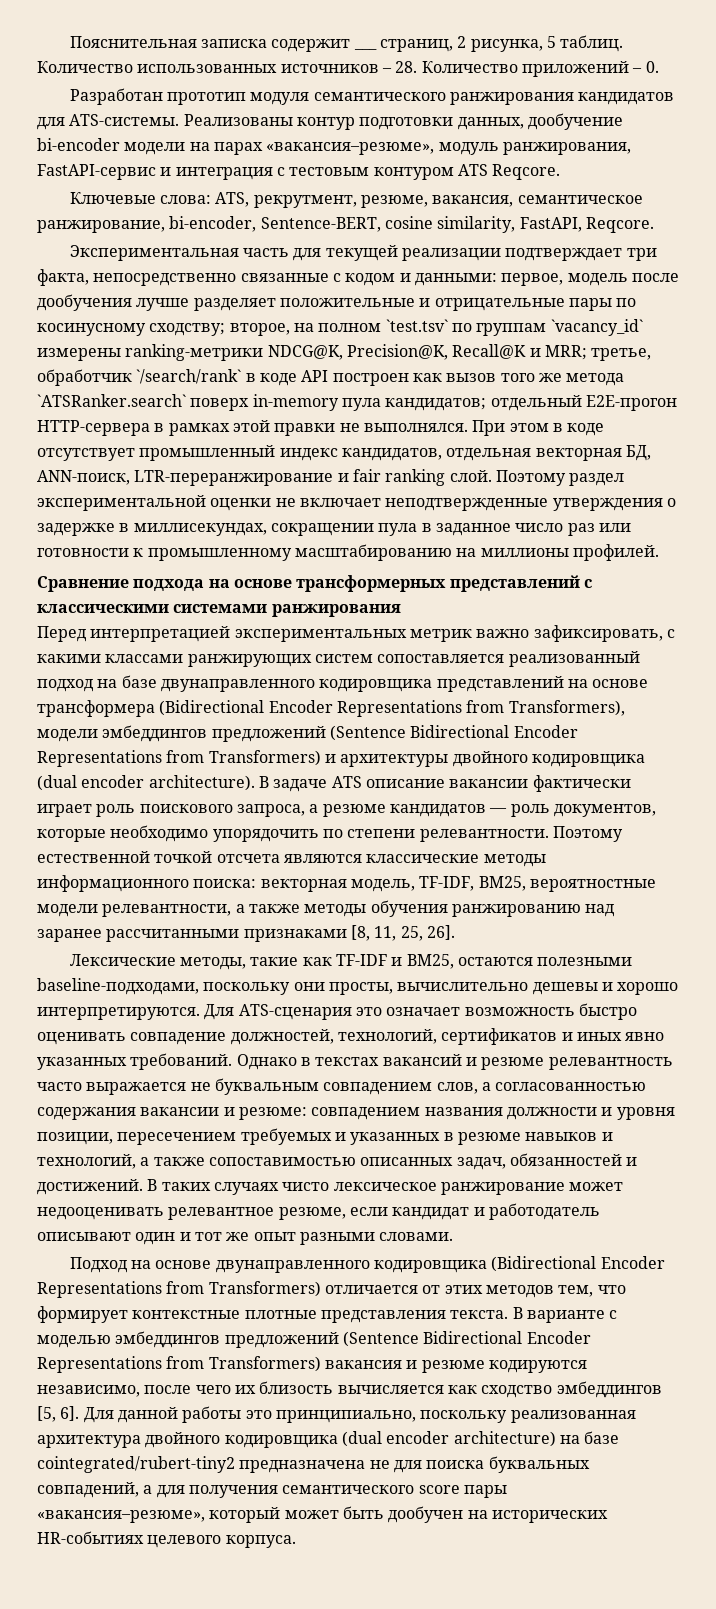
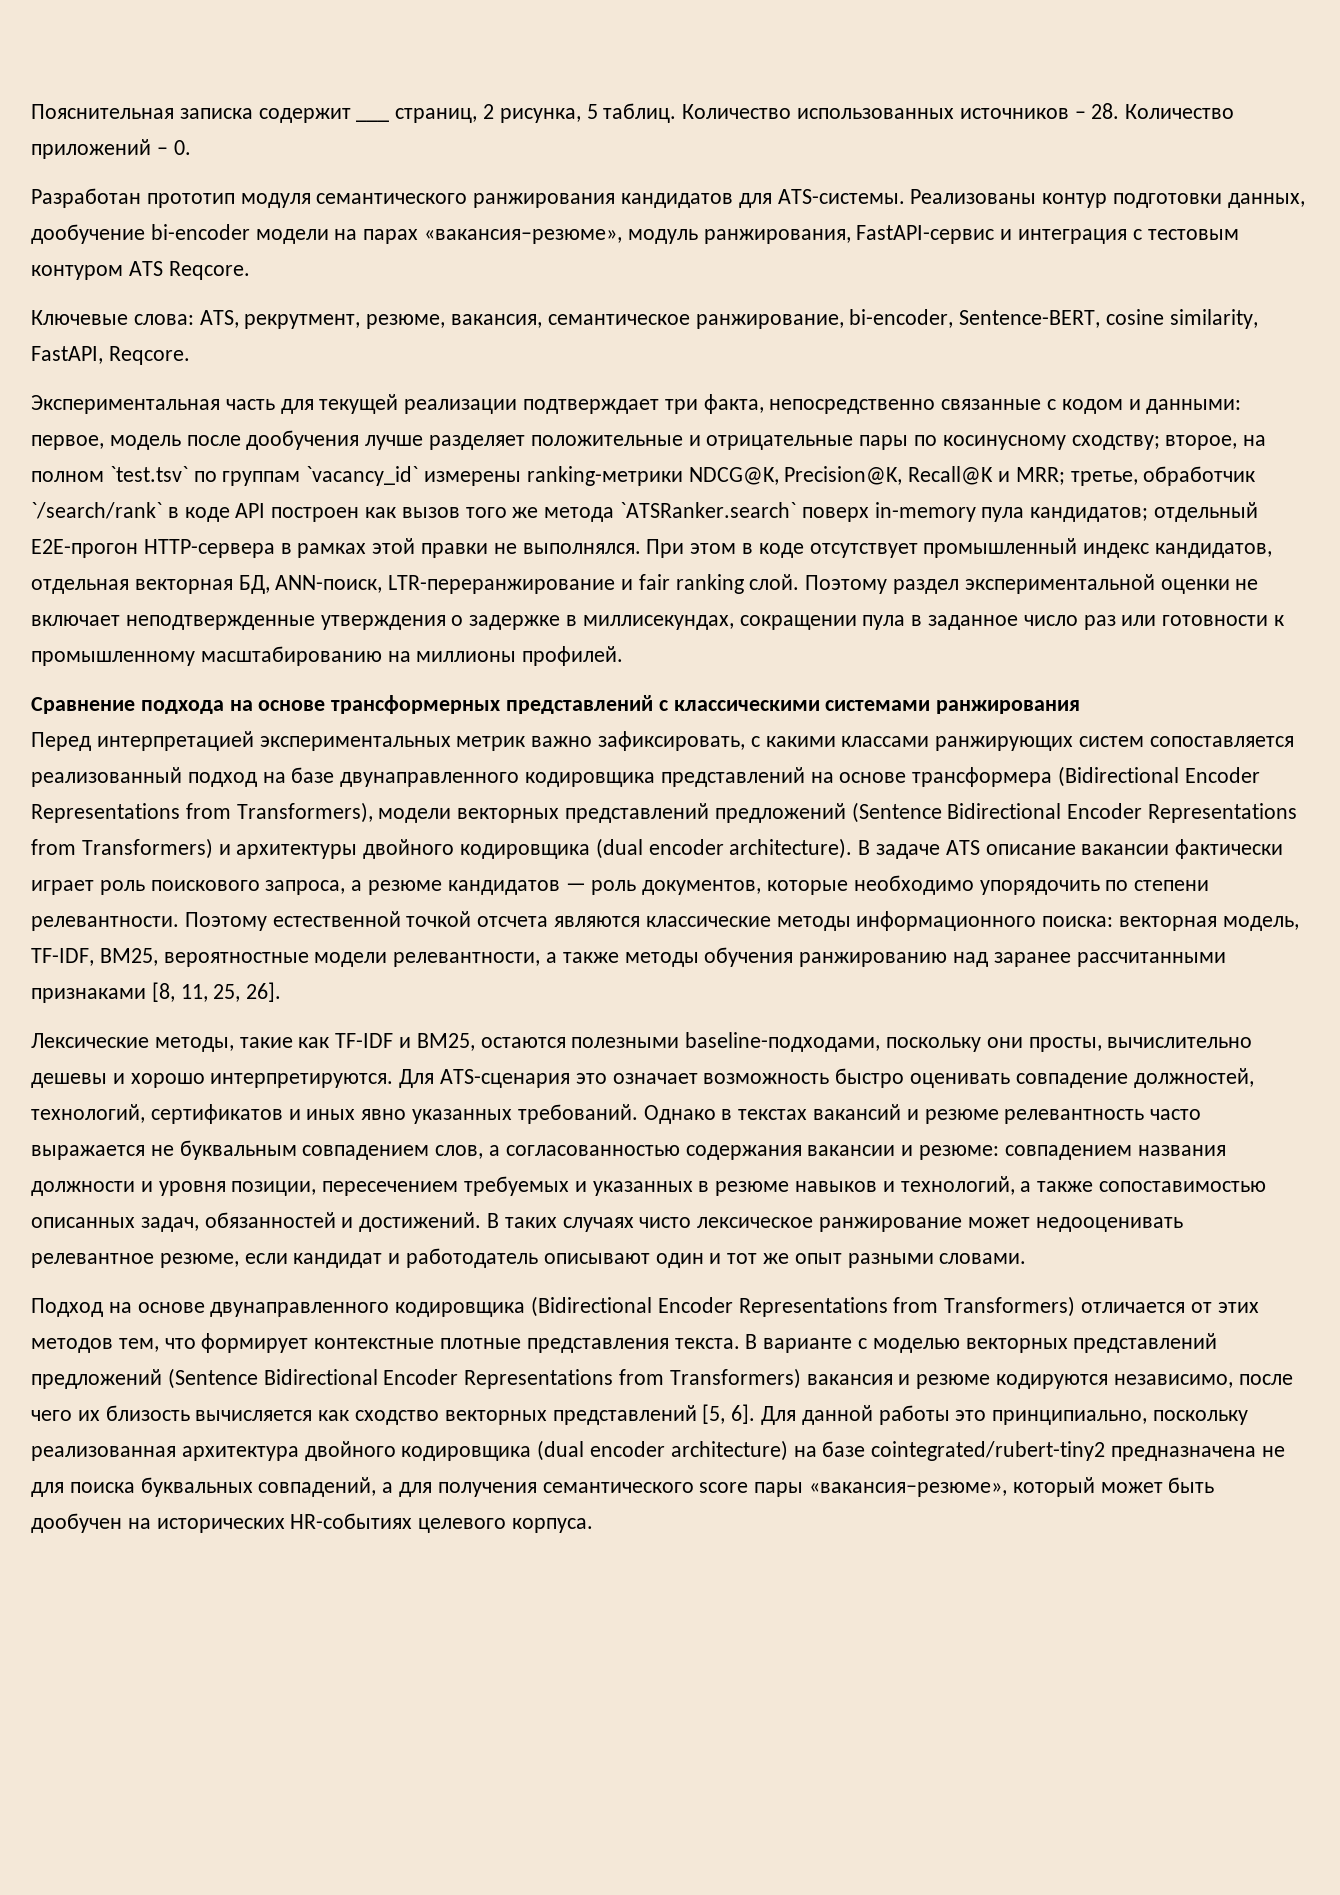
- Перед интерпретацией экспериментальных метрик важно зафиксировать, с какими классами ранжирующих систем сопоставляется реализованный подход на базе двунаправленного кодировщика представлений на основе трансформера (Bidirectional Encoder Representations from Transformers), модели эмбеддингов предложений (Sentence Bidirectional Encoder Representations from Transformers) и архитектуры двойного кодировщика (dual encoder architecture).
+ Перед интерпретацией экспериментальных метрик важно зафиксировать, с какими классами ранжирующих систем сопоставляется реализованный подход на базе двунаправленного кодировщика представлений на основе трансформера (Bidirectional Encoder Representations from Transformers), модели векторных представлений предложений (Sentence Bidirectional Encoder Representations from Transformers) и архитектуры двойного кодировщика (dual encoder architecture).
- В варианте с моделью эмбеддингов предложений (Sentence Bidirectional Encoder Representations from Transformers) вакансия и резюме кодируются независимо, после чего их близость вычисляется как сходство эмбеддингов [5, 6].
+ В варианте с моделью векторных представлений предложений (Sentence Bidirectional Encoder Representations from Transformers) вакансия и резюме кодируются независимо, после чего их близость вычисляется как сходство векторных представлений [5, 6].

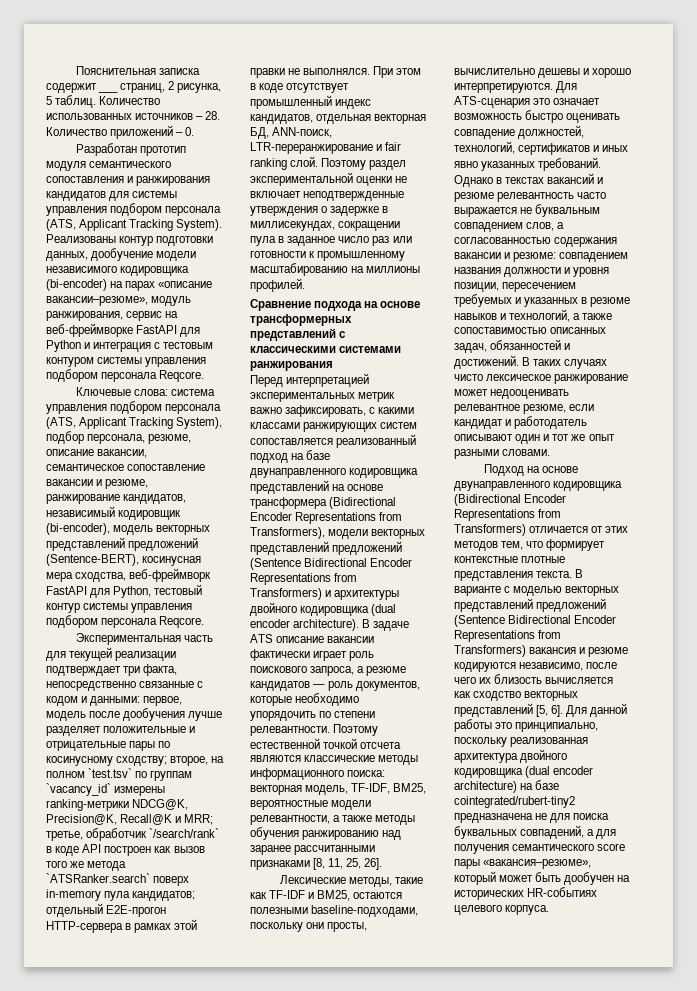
- Разработан прототип модуля семантического ранжирования кандидатов для ATS-системы.
+ Разработан прототип модуля семантического сопоставления и ранжирования кандидатов для системы управления подбором персонала (ATS, Applicant Tracking System).
- Реализованы контур подготовки данных, дообучение bi-encoder модели на парах «вакансия–резюме», модуль ранжирования, FastAPI-сервис и интеграция с тестовым контуром ATS Reqcore.
+ Реализованы контур подготовки данных, дообучение модели независимого кодировщика (bi-encoder) на парах «описание вакансии–резюме», модуль ранжирования, сервис на веб-фреймворке FastAPI для Python и интеграция с тестовым контуром системы управления подбором персонала Reqcore.
- Ключевые слова: ATS, рекрутмент, резюме, вакансия, семантическое ранжирование, bi-encoder, Sentence-BERT, cosine similarity, FastAPI, Reqcore.
+ Ключевые слова: система управления подбором персонала (ATS, Applicant Tracking System), подбор персонала, резюме, описание вакансии, семантическое сопоставление вакансии и резюме, ранжирование кандидатов, независимый кодировщик (bi-encoder), модель векторных представлений предложений (Sentence-BERT), косинусная мера сходства, веб-фреймворк FastAPI для Python, тестовый контур системы управления подбором персонала Reqcore.

